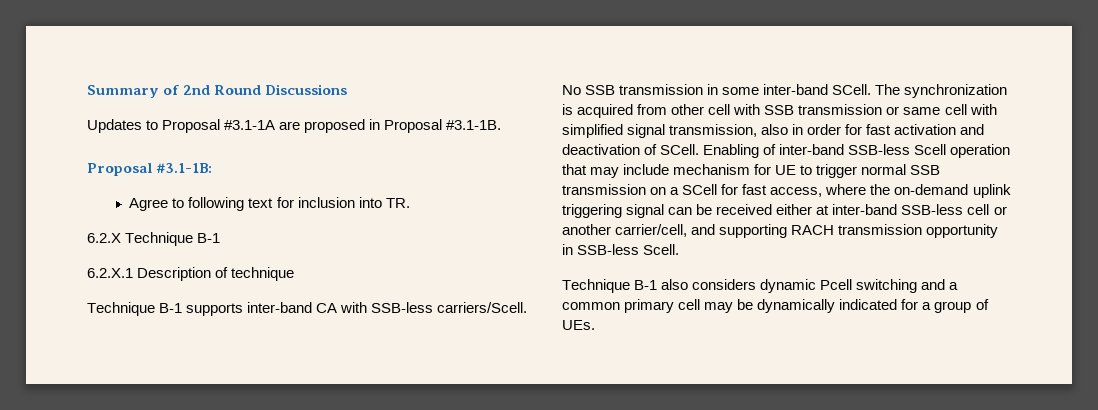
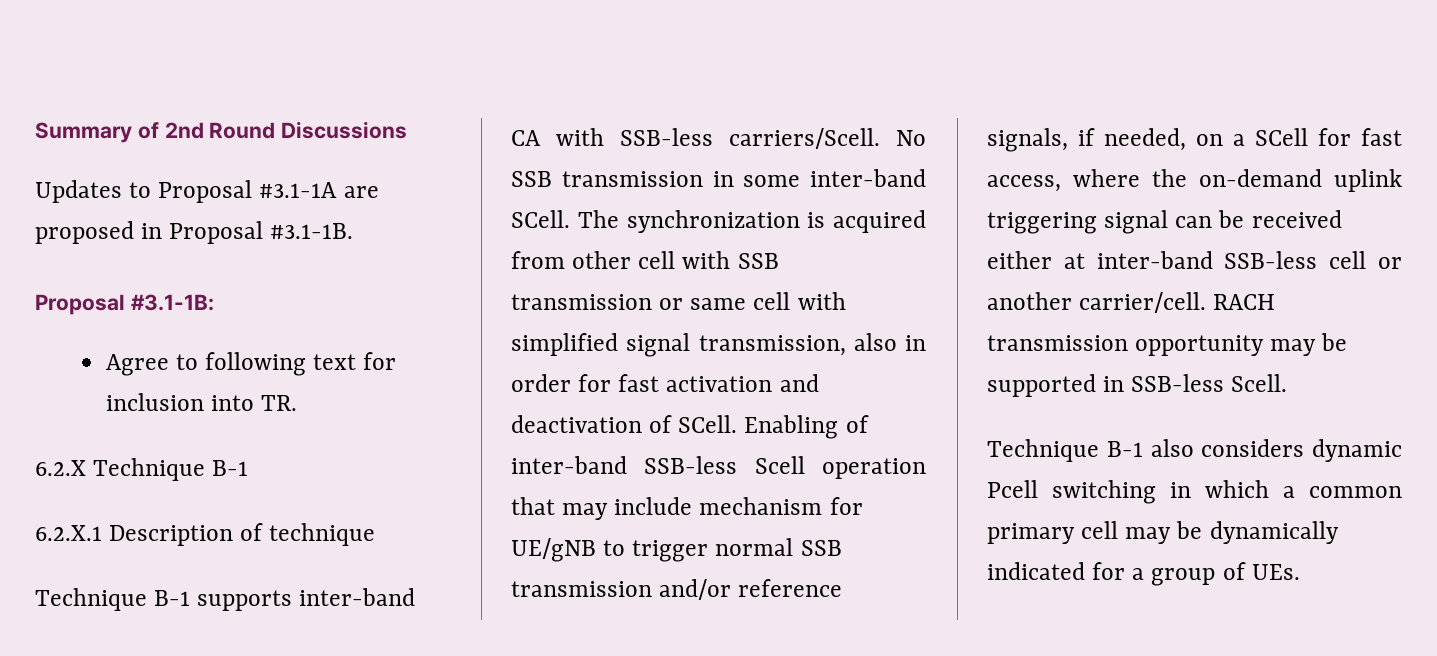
- Enabling of inter-band SSB-less Scell operation that may include mechanism for UE to trigger normal SSB transmission on a SCell for fast access, where the on-demand uplink triggering signal can be received either at inter-band SSB-less cell or another carrier/cell, and supporting RACH transmission opportunity in SSB-less Scell.
+ Enabling of inter-band SSB-less Scell operation that may include mechanism for UE/gNB to trigger normal SSB transmission and/or reference signals, if needed, on a SCell for fast access, where the on-demand uplink triggering signal can be received either at inter-band SSB-less cell or another carrier/cell. RACH transmission opportunity may be supported in SSB-less Scell.
- Technique B-1 also considers dynamic Pcell switching and a common primary cell may be dynamically indicated for a group of UEs.
+ Technique B-1 also considers dynamic Pcell switching in which a common primary cell may be dynamically indicated for a group of UEs.

